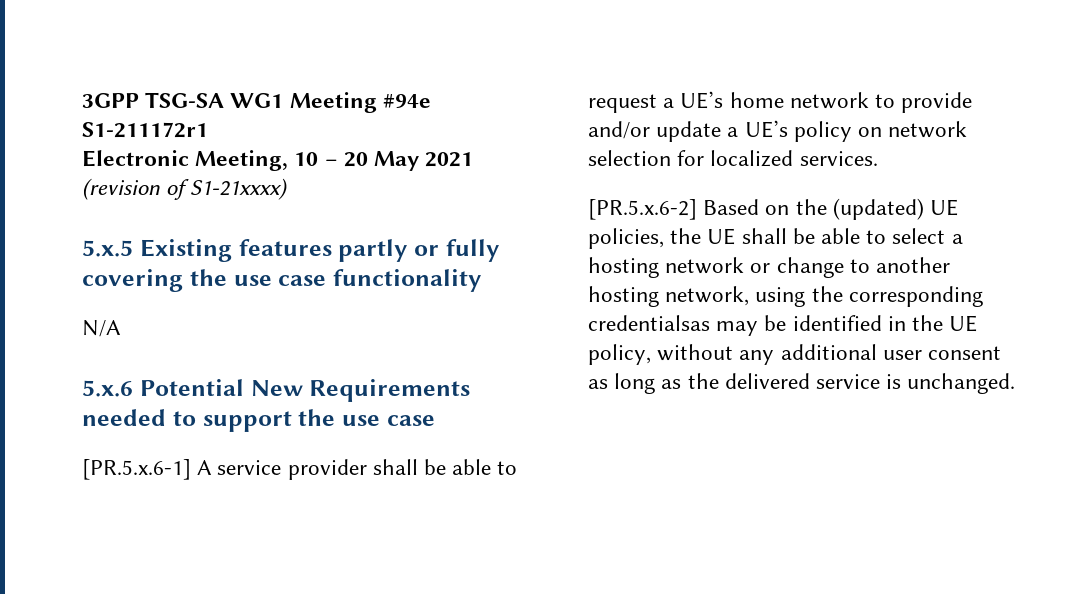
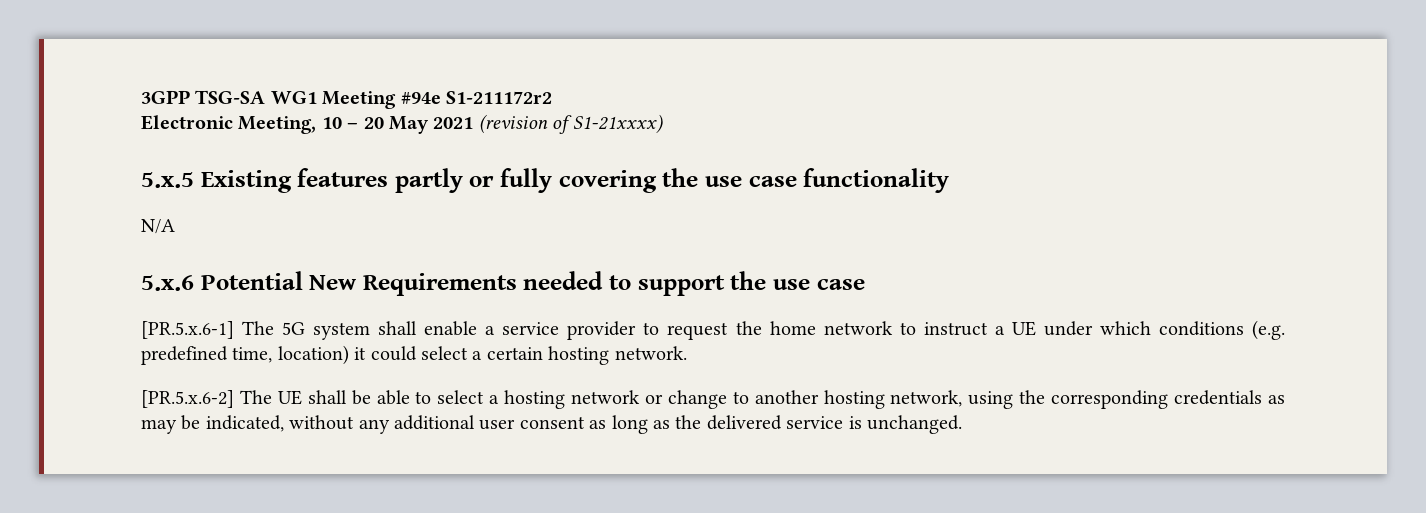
- 3GPP TSG-SA WG1 Meeting #94e S1-211172r1
+ 3GPP TSG-SA WG1 Meeting #94e S1-211172r2
- [PR.5.x.6-1] A service provider shall be able to request a UE’s home network to provide and/or update a UE’s policy on network selection for localized services.
- [PR.5.x.6-2] Based on the (updated) UE policies, the UE shall be able to select a hosting network or change to another hosting network, using the corresponding credentialsas may be identified in the UE policy, without any additional user consent as long as the delivered service is unchanged.
+ [PR.5.x.6-1] The 5G system shall enable a service provider to request the home network to instruct a UE under which conditions (e.g. predefined time, location) it could select a certain hosting network.
+ [PR.5.x.6-2] The UE shall be able to select a hosting network or change to another hosting network, using the corresponding credentials as may be indicated, without any additional user consent as long as the delivered service is unchanged.

